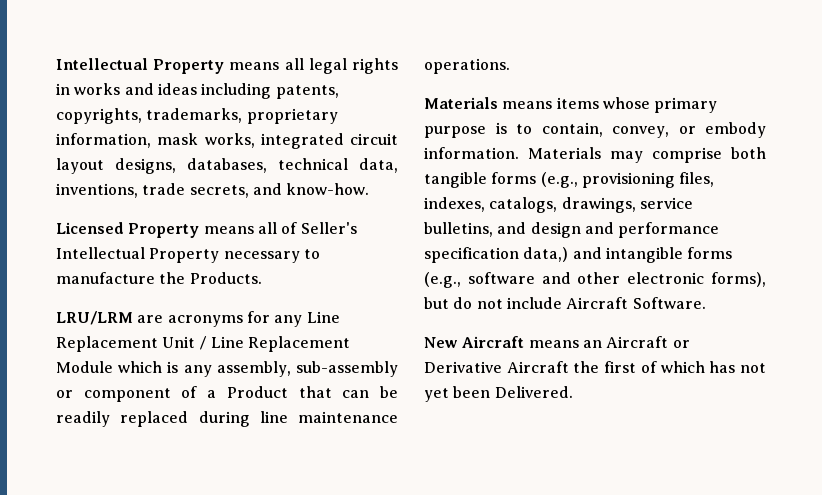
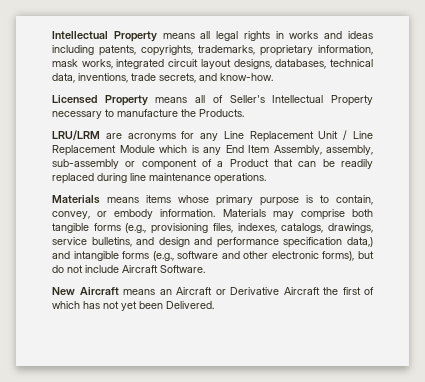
- LRU/LRM are acronyms for any Line Replacement Unit / Line Replacement Module which is any assembly, sub-assembly or component of a Product that can be readily replaced during line maintenance operations.
+ LRU/LRM are acronyms for any Line Replacement Unit / Line Replacement Module which is any End Item Assembly, assembly, sub-assembly or component of a Product that can be readily replaced during line maintenance operations.

